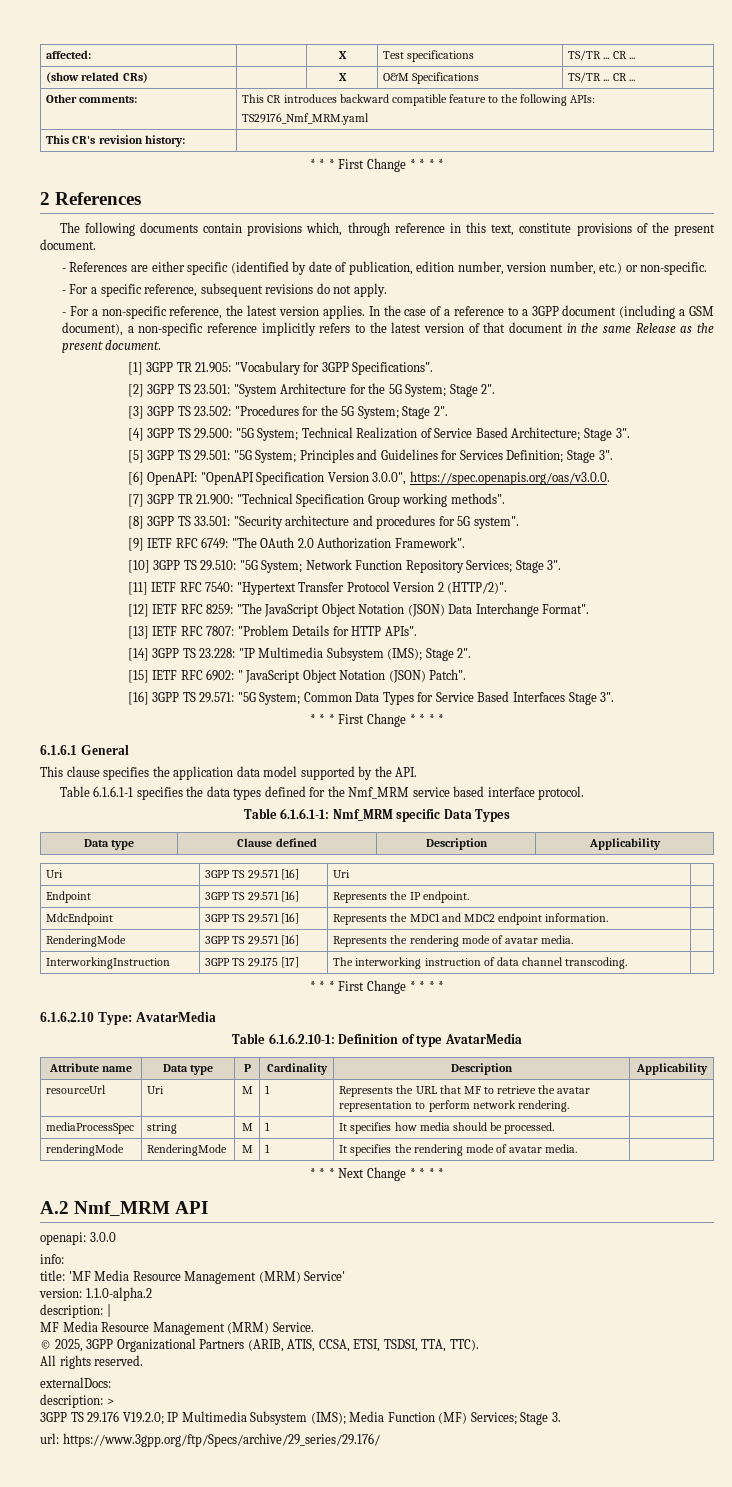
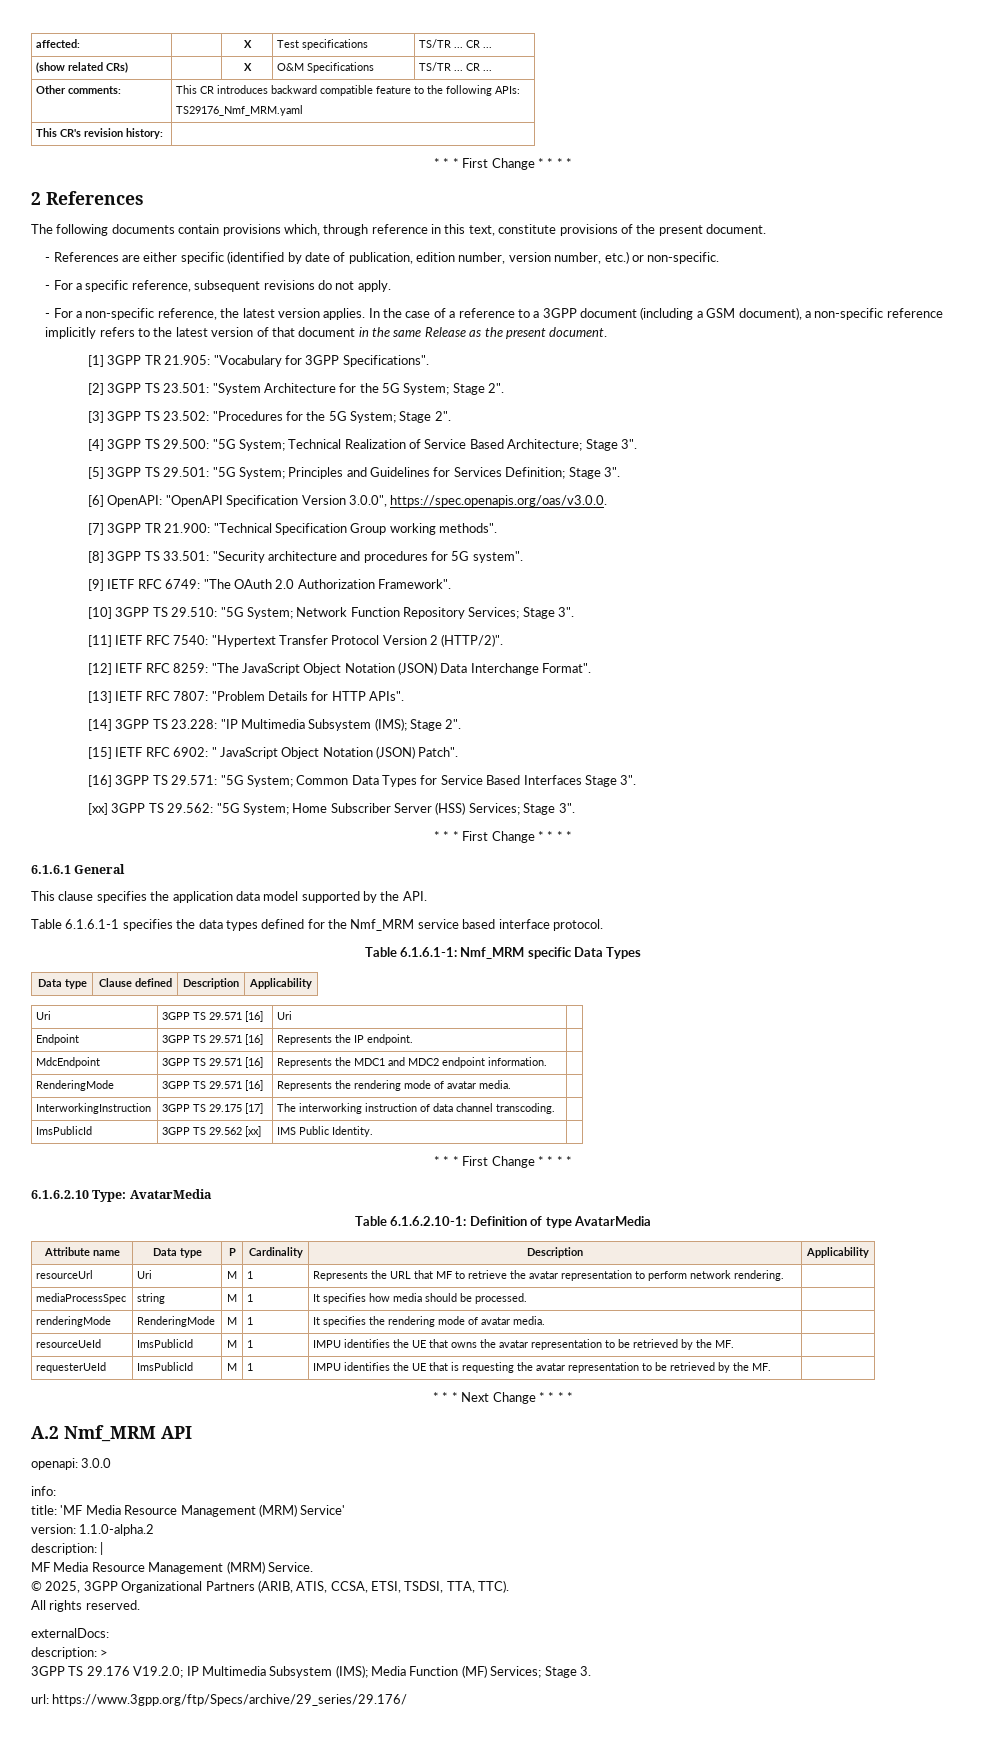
+ [xx] 3GPP TS 29.562: "5G System; Home Subscriber Server (HSS) Services; Stage 3".
+ ImsPublicId | 3GPP TS 29.562 [xx] | IMS Public Identity. |
+ resourceUeId | ImsPublicId | M | 1 | IMPU identifies the UE that owns the avatar representation to be retrieved by the MF. |
+ requesterUeId | ImsPublicId | M | 1 | IMPU identifies the UE that is requesting the avatar representation to be retrieved by the MF. |

